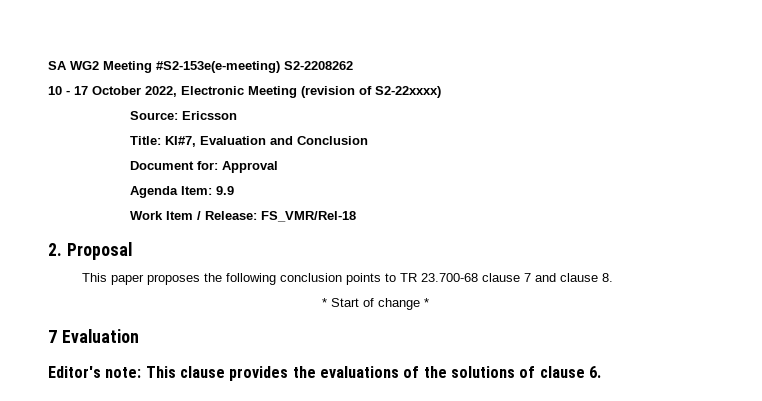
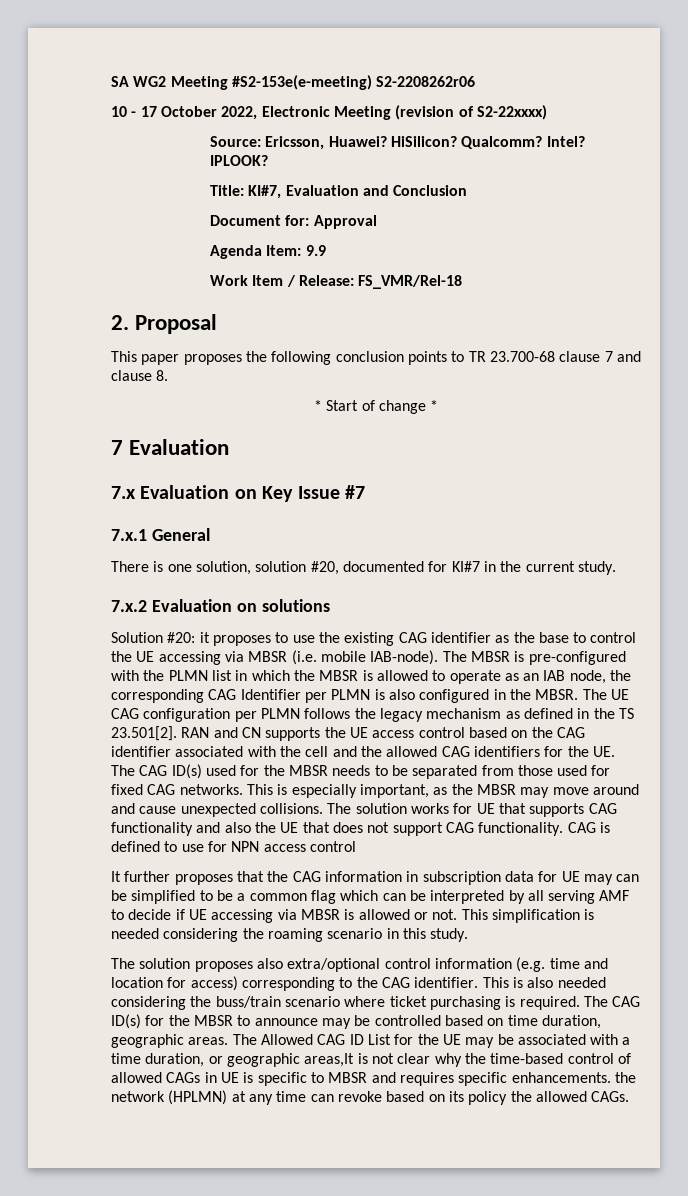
- SA WG2 Meeting #S2-153e(e-meeting) S2-2208262
+ SA WG2 Meeting #S2-153e(e-meeting) S2-2208262r06
- Source: Ericsson
+ Source: Ericsson, Huawei? HiSilicon? Qualcomm? Intel? IPLOOK?
- Editor's note: This clause provides the evaluations of the solutions of clause 6.
+ 7.x Evaluation on Key Issue #7
+ 7.x.1 General
+ There is one solution, solution #20, documented for KI#7 in the current study.
+ 7.x.2 Evaluation on solutions
+ Solution #20: it proposes to use the existing CAG identifier as the base to control the UE accessing via MBSR (i.e. mobile IAB-node). The MBSR is pre-configured with the PLMN list in which the MBSR is allowed to operate as an IAB node, the corresponding CAG Identifier per PLMN is also configured in the MBSR. The UE CAG configuration per PLMN follows the legacy mechanism as defined in the TS 23.501[2]. RAN and CN supports the UE access control based on the CAG identifier associated with the cell and the allowed CAG identifiers for the UE. The CAG ID(s) used for the MBSR needs to be separated from those used for fixed CAG networks. This is especially important, as the MBSR may move around and cause unexpected collisions. The solution works for UE that supports CAG functionality and also the UE that does not support CAG functionality. CAG is defined to use for NPN access control
+ It further proposes that the CAG information in subscription data for UE may can be simplified to be a common flag which can be interpreted by all serving AMF to decide if UE accessing via MBSR is allowed or not. This simplification is needed considering the roaming scenario in this study.
+ The solution proposes also extra/optional control information (e.g. time and location for access) corresponding to the CAG identifier. This is also needed considering the buss/train scenario where ticket purchasing is required. The CAG ID(s) for the MBSR to announce may be controlled based on time duration, geographic areas. The Allowed CAG ID List for the UE may be associated with a time duration, or geographic areas,It is not clear why the time-based control of allowed CAGs in UE is specific to MBSR and requires specific enhancements. the network (HPLMN) at any time can revoke based on its policy the allowed CAGs.

